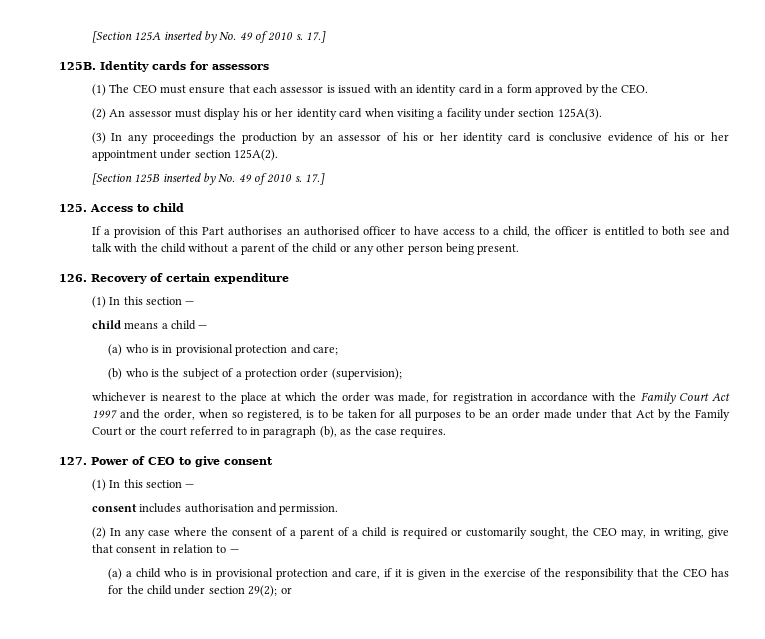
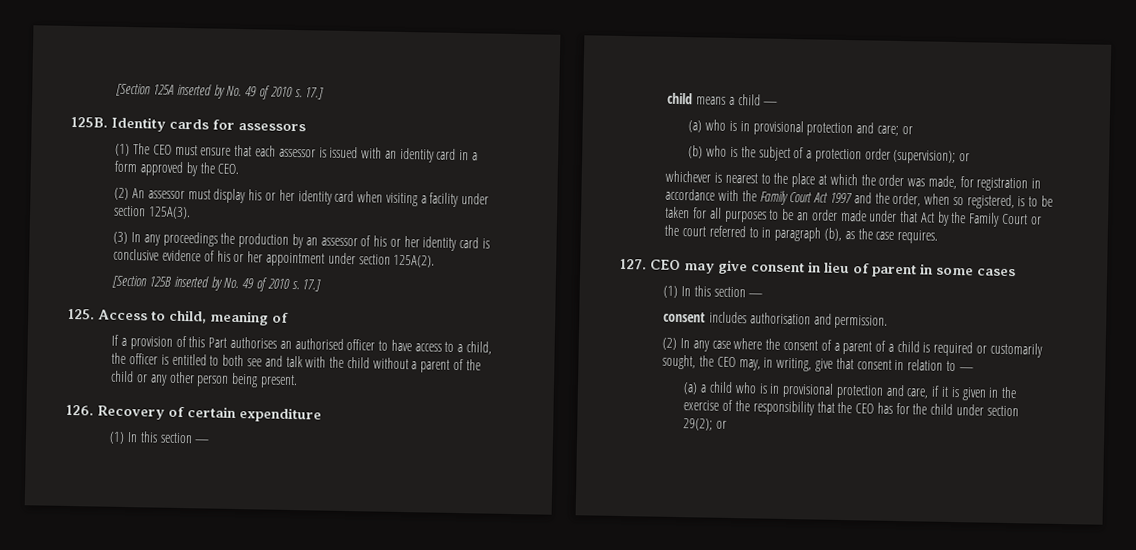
- 125. Access to child
+ 125. Access to child, meaning of
- (a) who is in provisional protection and care;
+ (a) who is in provisional protection and care; or
- (b) who is the subject of a protection order (supervision);
+ (b) who is the subject of a protection order (supervision); or
- 127. Power of CEO to give consent
+ 127. CEO may give consent in lieu of parent in some cases

